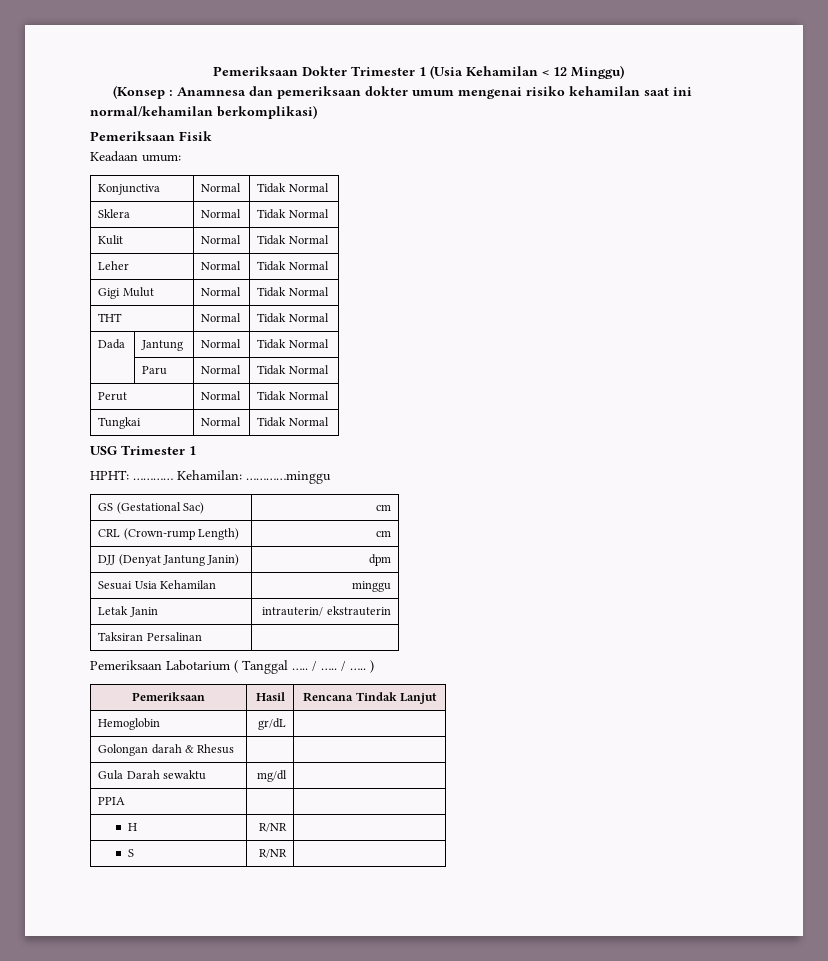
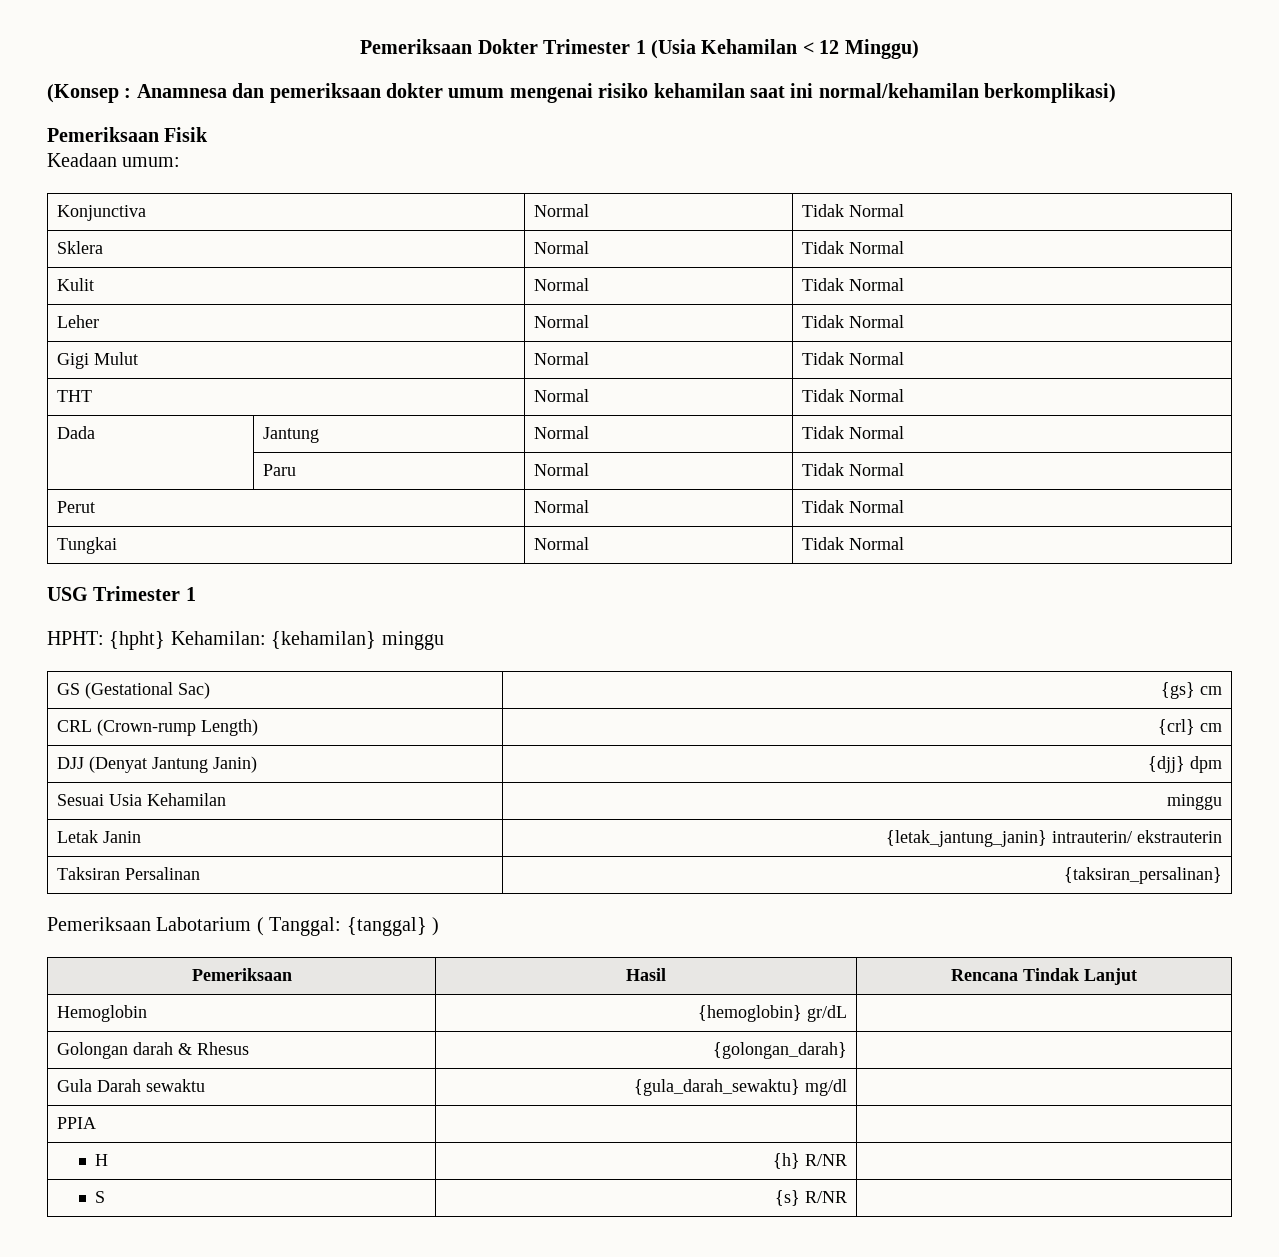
- HPHT: ………… Kehamilan: …………minggu
+ HPHT: {hpht} Kehamilan: {kehamilan} minggu
- GS (Gestational Sac) | cm
+ GS (Gestational Sac) | {gs} cm
- CRL (Crown-rump Length) | cm
+ CRL (Crown-rump Length) | {crl} cm
- DJJ (Denyat Jantung Janin) | dpm
+ DJJ (Denyat Jantung Janin) | {djj} dpm
- Letak Janin | intrauterin/ ekstrauterin
+ Letak Janin | {letak_jantung_janin} intrauterin/ ekstrauterin
- Taksiran Persalinan |
+ Taksiran Persalinan | {taksiran_persalinan}
- Pemeriksaan Labotarium ( Tanggal ….. / ….. / ….. )
+ Pemeriksaan Labotarium ( Tanggal: {tanggal} )
- Hemoglobin | gr/dL |
+ Hemoglobin | {hemoglobin} gr/dL |
- Golongan darah & Rhesus | |
+ Golongan darah & Rhesus | {golongan_darah} |
- Gula Darah sewaktu | mg/dl |
+ Gula Darah sewaktu | {gula_darah_sewaktu} mg/dl |
- H | R/NR |
+ H | {h} R/NR |
- S | R/NR |
+ S | {s} R/NR |

